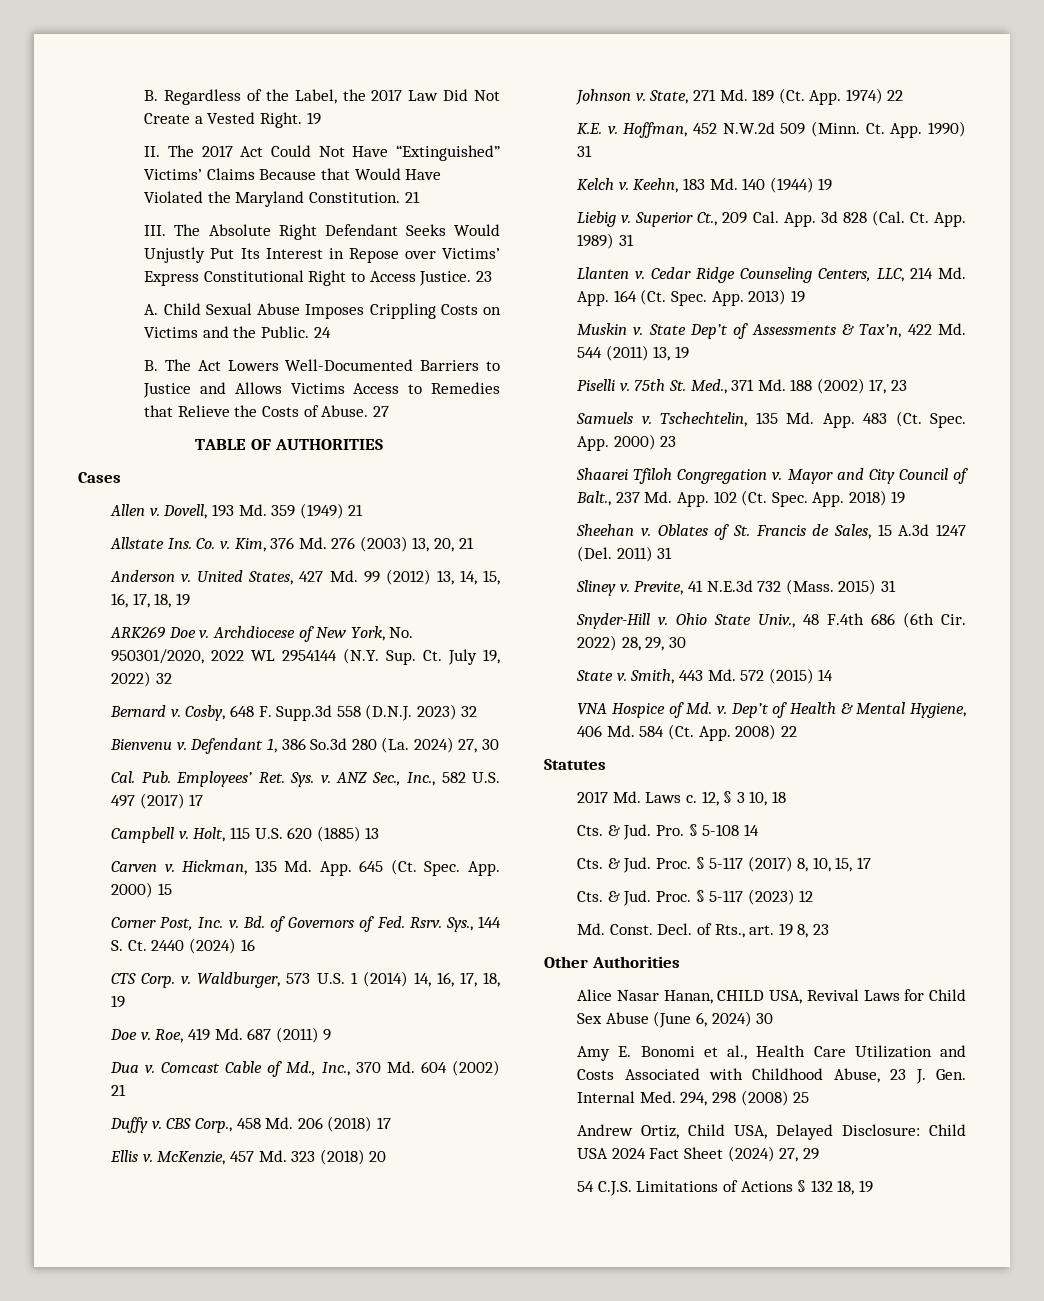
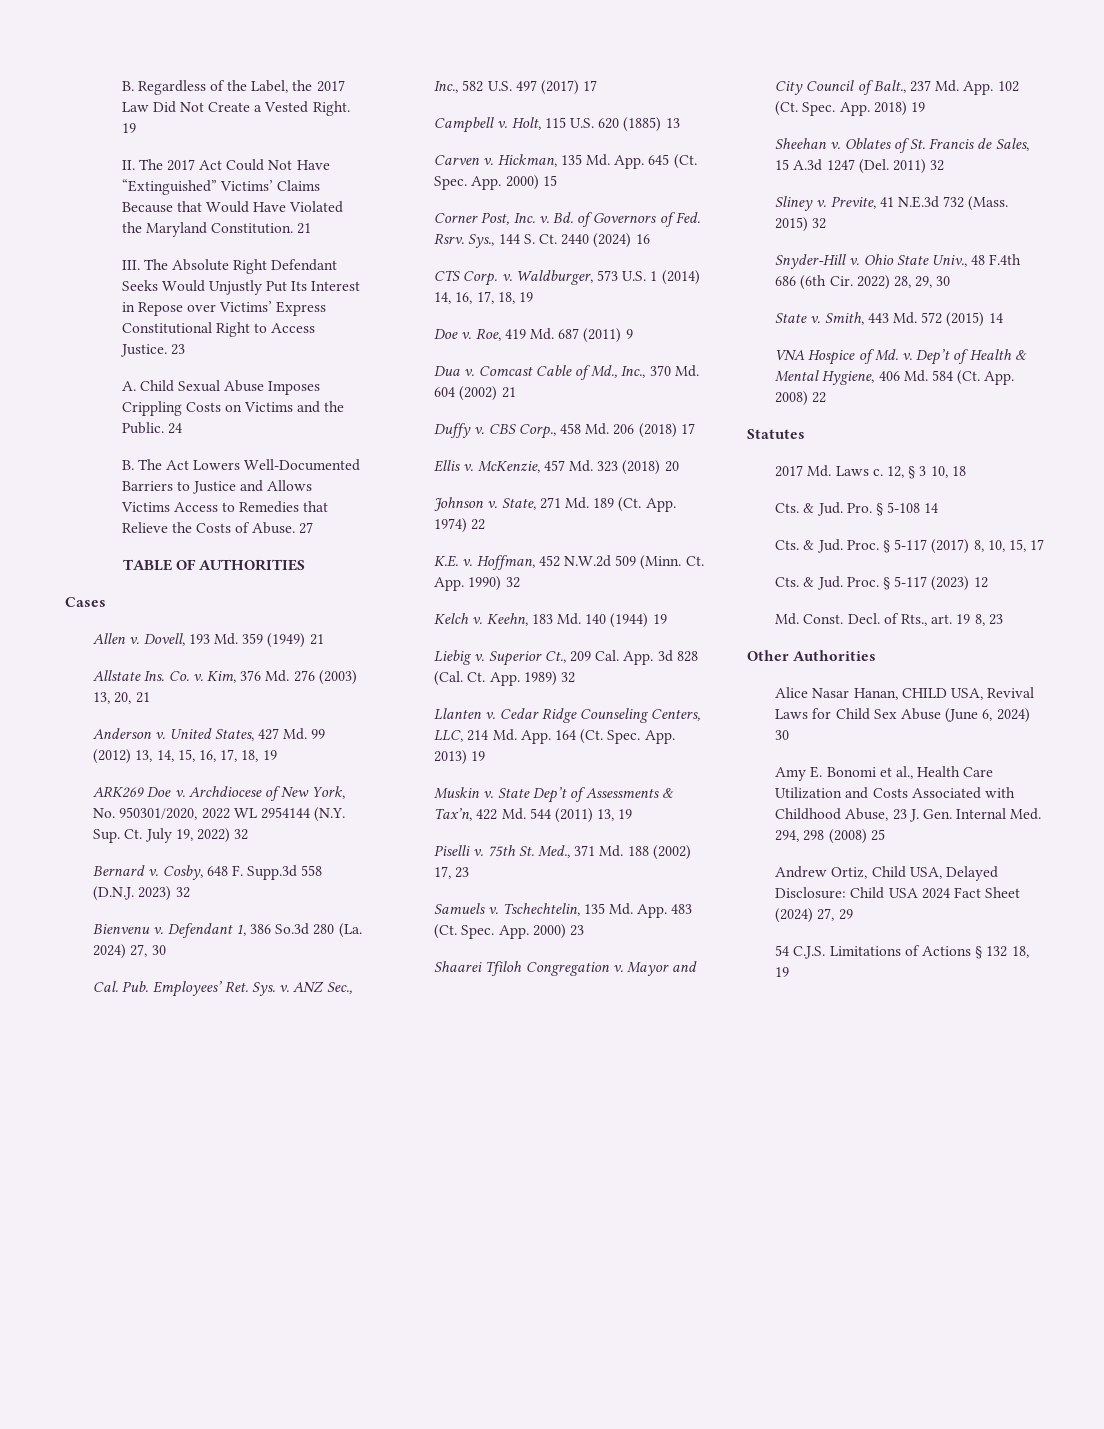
- Ct. App. 1990) 31
+ Ct. App. 1990) 32
- Superior Ct., 209 Cal. App. 3d 828 (Cal. Ct. App. 1989) 31
+ Superior Ct., 209 Cal. App. 3d 828 (Cal. Ct. App. 1989) 32
- Oblates of St. Francis de Sales, 15 A.3d 1247 (Del. 2011) 31
+ Oblates of St. Francis de Sales, 15 A.3d 1247 (Del. 2011) 32
- 2015) 31
+ 2015) 32

